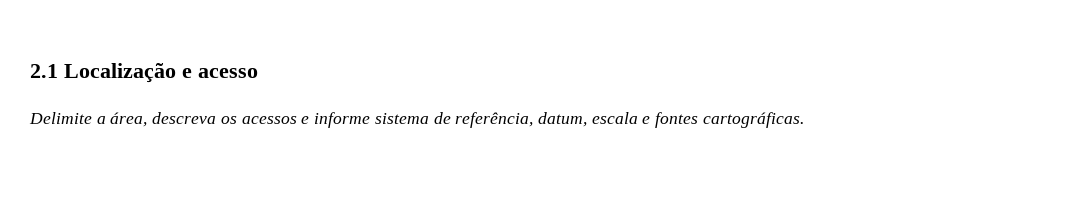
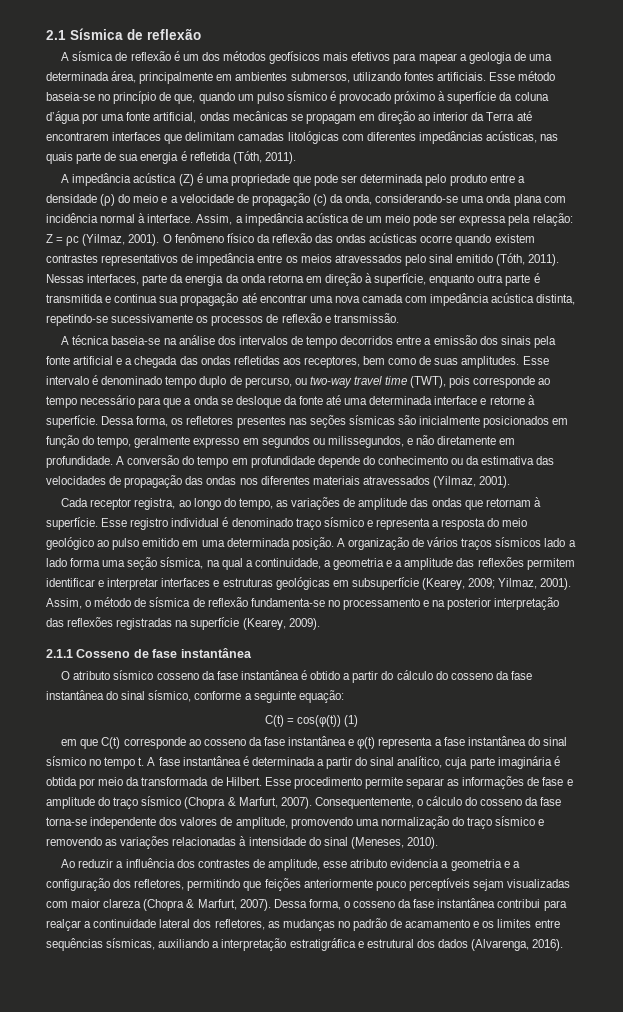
- 2.1 Localização e acesso
- Delimite a área, descreva os acessos e informe sistema de referência, datum, escala e fontes cartográficas.
+ 2.1 Sísmica de reflexão
+ A sísmica de reflexão é um dos métodos geofísicos mais efetivos para mapear a geologia de uma determinada área, principalmente em ambientes submersos, utilizando fontes artificiais. Esse método baseia-se no princípio de que, quando um pulso sísmico é provocado próximo à superfície da coluna d’água por uma fonte artificial, ondas mecânicas se propagam em direção ao interior da Terra até encontrarem interfaces que delimitam camadas litológicas com diferentes impedâncias acústicas, nas quais parte de sua energia é refletida (Tóth, 2011).
+ A impedância acústica (Z) é uma propriedade que pode ser determinada pelo produto entre a densidade (ρ) do meio e a velocidade de propagação (c) da onda, considerando-se uma onda plana com incidência normal à interface. Assim, a impedância acústica de um meio pode ser expressa pela relação: Z = ρc (Yilmaz, 2001). O fenômeno físico da reflexão das ondas acústicas ocorre quando existem contrastes representativos de impedância entre os meios atravessados pelo sinal emitido (Tóth, 2011). Nessas interfaces, parte da energia da onda retorna em direção à superfície, enquanto outra parte é transmitida e continua sua propagação até encontrar uma nova camada com impedância acústica distinta, repetindo-se sucessivamente os processos de reflexão e transmissão.
+ A técnica baseia-se na análise dos intervalos de tempo decorridos entre a emissão dos sinais pela fonte artificial e a chegada das ondas refletidas aos receptores, bem como de suas amplitudes. Esse intervalo é denominado tempo duplo de percurso, ou two-way travel time (TWT), pois corresponde ao tempo necessário para que a onda se desloque da fonte até uma determinada interface e retorne à superfície. Dessa forma, os refletores presentes nas seções sísmicas são inicialmente posicionados em função do tempo, geralmente expresso em segundos ou milissegundos, e não diretamente em profundidade. A conversão do tempo em profundidade depende do conhecimento ou da estimativa das velocidades de propagação das ondas nos diferentes materiais atravessados (Yilmaz, 2001).
+ Cada receptor registra, ao longo do tempo, as variações de amplitude das ondas que retornam à superfície. Esse registro individual é denominado traço sísmico e representa a resposta do meio geológico ao pulso emitido em uma determinada posição. A organização de vários traços sísmicos lado a lado forma uma seção sísmica, na qual a continuidade, a geometria e a amplitude das reflexões permitem identificar e interpretar interfaces e estruturas geológicas em subsuperfície (Kearey, 2009; Yilmaz, 2001). Assim, o método de sísmica de reflexão fundamenta-se no processamento e na posterior interpretação das reflexões registradas na superfície (Kearey, 2009).
+ 2.1.1 Cosseno de fase instantânea
+ O atributo sísmico cosseno da fase instantânea é obtido a partir do cálculo do cosseno da fase instantânea do sinal sísmico, conforme a seguinte equação:
+ C(t) = cos(φ(t)) (1)
+ em que C(t) corresponde ao cosseno da fase instantânea e φ(t) representa a fase instantânea do sinal sísmico no tempo t. A fase instantânea é determinada a partir do sinal analítico, cuja parte imaginária é obtida por meio da transformada de Hilbert. Esse procedimento permite separar as informações de fase e amplitude do traço sísmico (Chopra & Marfurt, 2007). Consequentemente, o cálculo do cosseno da fase torna-se independente dos valores de amplitude, promovendo uma normalização do traço sísmico e removendo as variações relacionadas à intensidade do sinal (Meneses, 2010).
+ Ao reduzir a influência dos contrastes de amplitude, esse atributo evidencia a geometria e a configuração dos refletores, permitindo que feições anteriormente pouco perceptíveis sejam visualizadas com maior clareza (Chopra & Marfurt, 2007). Dessa forma, o cosseno da fase instantânea contribui para realçar a continuidade lateral dos refletores, as mudanças no padrão de acamamento e os limites entre sequências sísmicas, auxiliando a interpretação estratigráfica e estrutural dos dados (Alvarenga, 2016).

